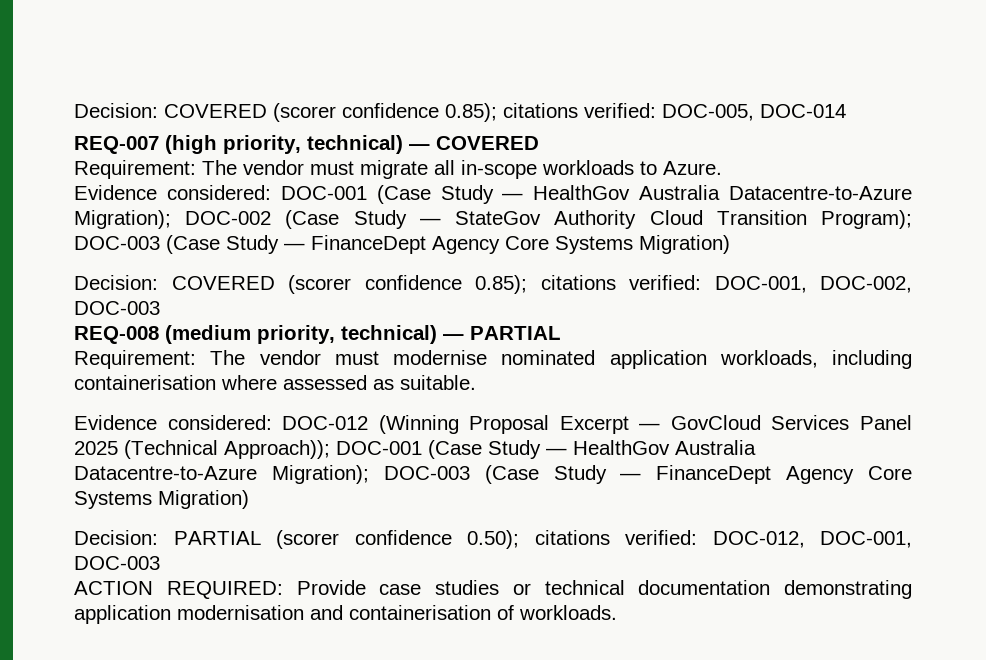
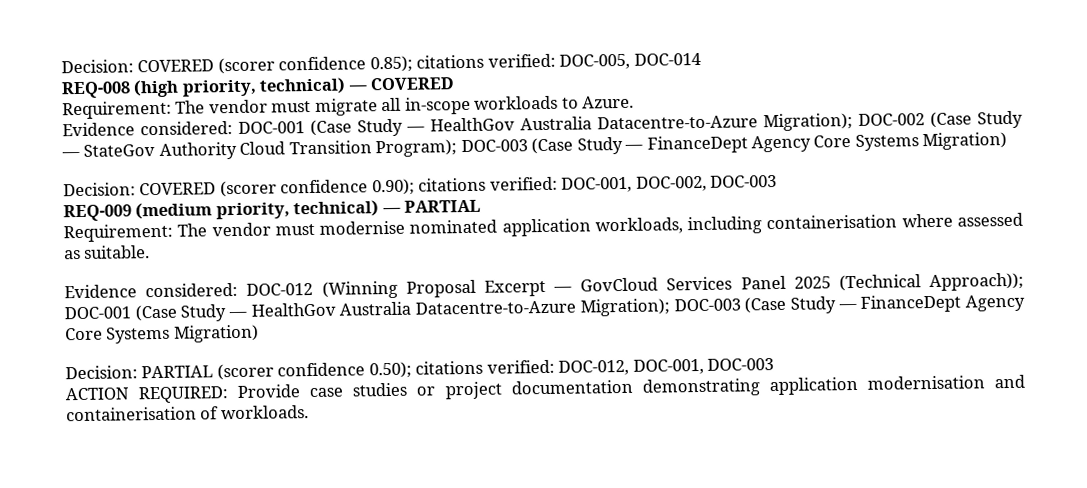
- REQ-007 (high priority, technical) — COVERED
+ REQ-008 (high priority, technical) — COVERED
- Decision: COVERED (scorer confidence 0.85); citations verified: DOC-001, DOC-002, DOC-003
+ Decision: COVERED (scorer confidence 0.90); citations verified: DOC-001, DOC-002, DOC-003
- REQ-008 (medium priority, technical) — PARTIAL
+ REQ-009 (medium priority, technical) — PARTIAL
- ACTION REQUIRED: Provide case studies or technical documentation demonstrating application modernisation and containerisation of workloads.
+ ACTION REQUIRED: Provide case studies or project documentation demonstrating application modernisation and containerisation of workloads.

